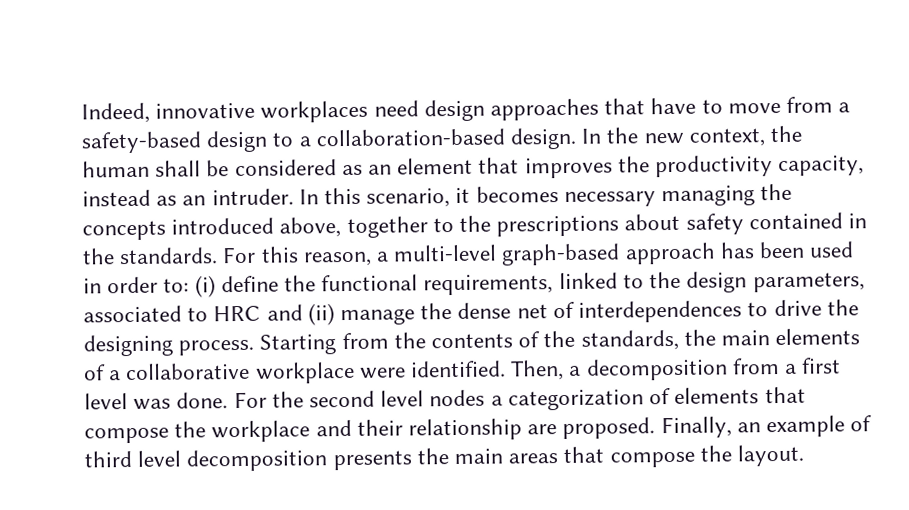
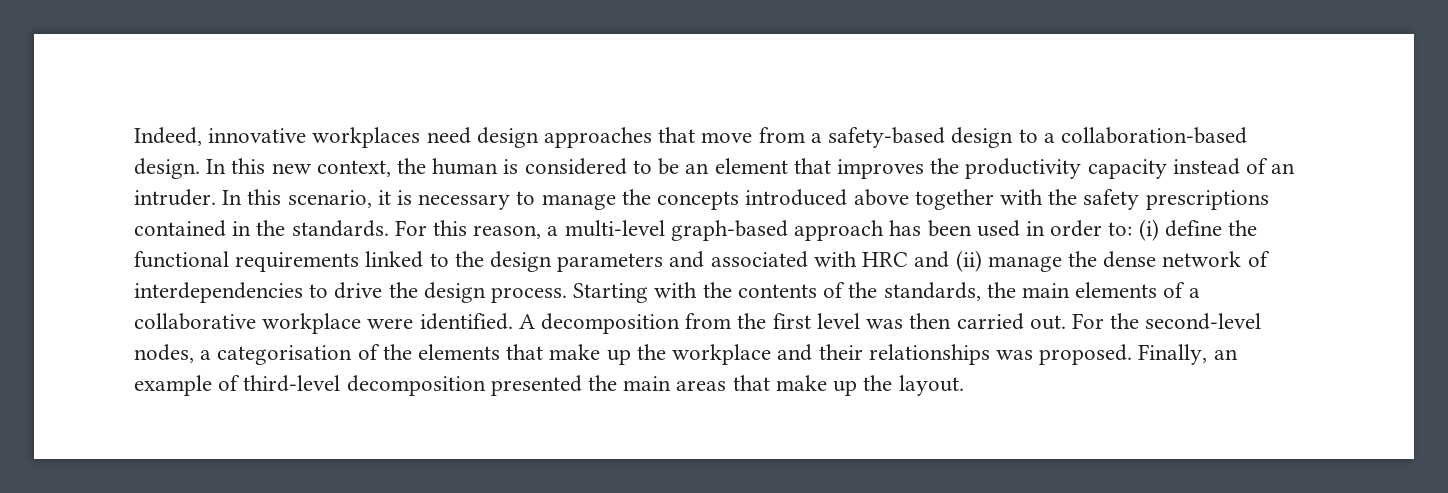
- Indeed, innovative workplaces need design approaches that have to move from a safety-based design to a collaboration-based design.
+ Indeed, innovative workplaces need design approaches that move from a safety-based design to a collaboration-based design.
- In the new context, the human shall be considered as an element that improves the productivity capacity, instead as an intruder.
+ In this new context, the human is considered to be an element that improves the productivity capacity instead of an intruder.
- In this scenario, it becomes necessary managing the concepts introduced above, together to the prescriptions about safety contained in the standards.
+ In this scenario, it is necessary to manage the concepts introduced above together with the safety prescriptions contained in the standards.
- For this reason, a multi-level graph-based approach has been used in order to: (i) define the functional requirements, linked to the design parameters, associated to HRC and (ii) manage the dense net of interdependences to drive the designing process.
+ For this reason, a multi-level graph-based approach has been used in order to: (i) define the functional requirements linked to the design parameters and associated with HRC and (ii) manage the dense network of interdependencies to drive the design process.
- Starting from the contents of the standards, the main elements of a collaborative workplace were identified.
+ Starting with the contents of the standards, the main elements of a collaborative workplace were identified.
- Then, a decomposition from a first level was done. For the second level nodes a categorization of elements that compose the workplace and their relationship are proposed.
+ A decomposition from the first level was then carried out. For the second-level nodes, a categorisation of the elements that make up the workplace and their relationships was proposed.
- Finally, an example of third level decomposition presents the main areas that compose the layout.
+ Finally, an example of third-level decomposition presented the main areas that make up the layout.

